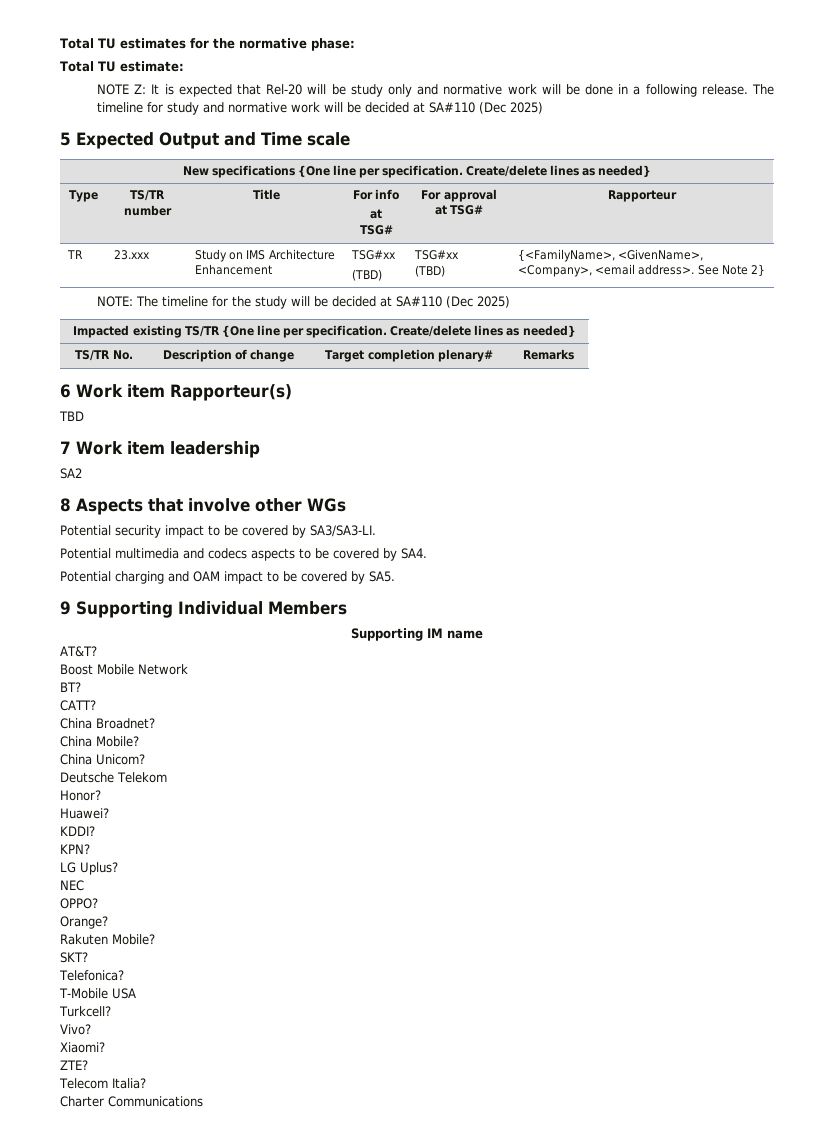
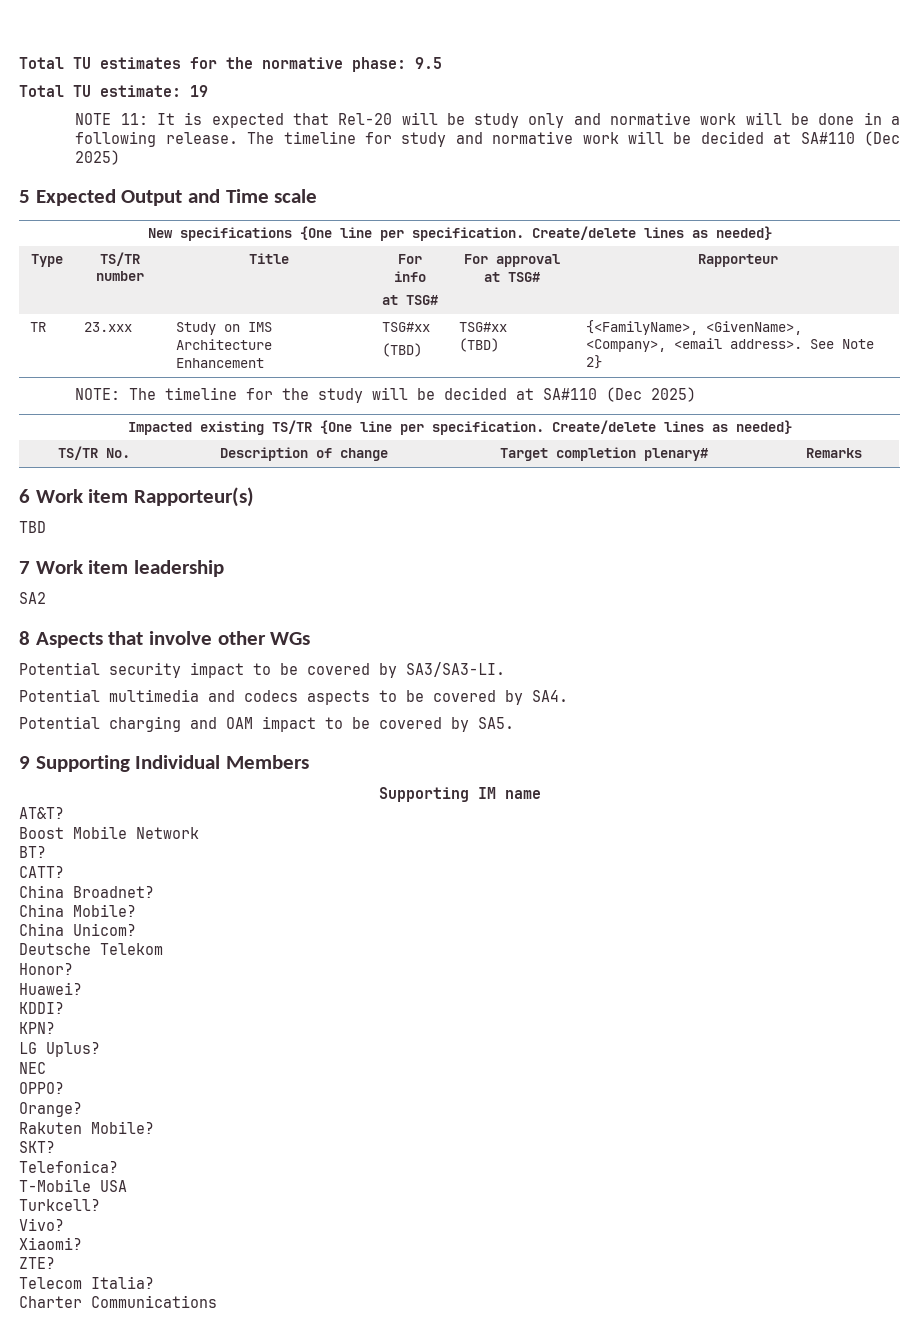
- Total TU estimates for the normative phase:
+ Total TU estimates for the normative phase: 9.5
- Total TU estimate:
+ Total TU estimate: 19
- NOTE Z: It is expected that Rel-20 will be study only and normative work will be done in a following release.
+ NOTE 11: It is expected that Rel-20 will be study only and normative work will be done in a following release.

